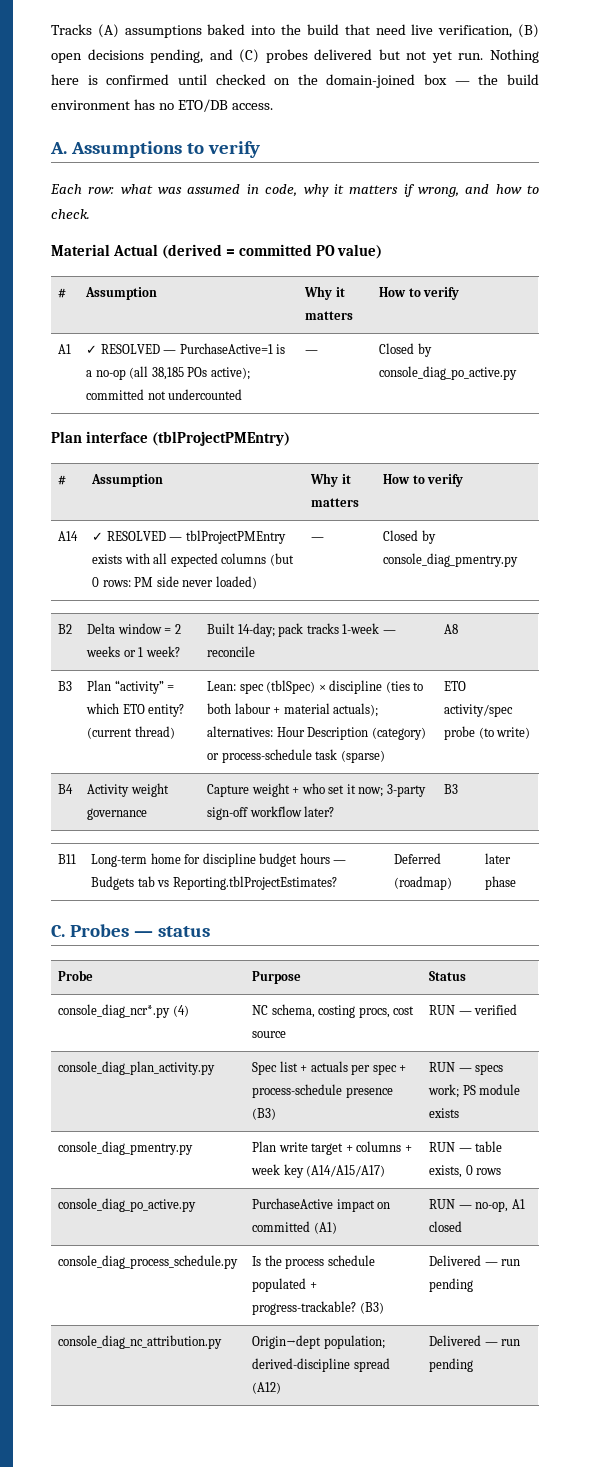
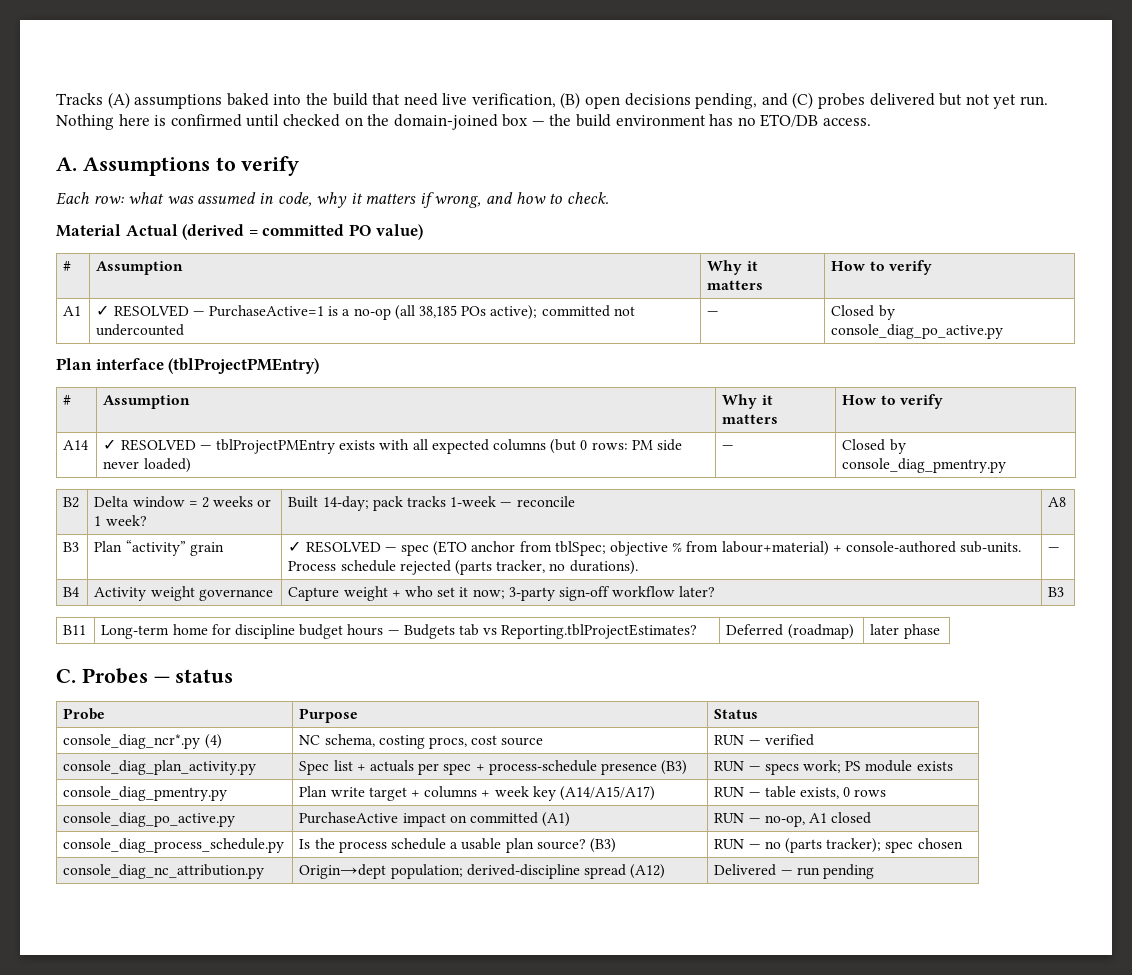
- B3 | Plan “activity” = which ETO entity? (current thread) | Lean: spec (tblSpec) × discipline (ties to both labour + material actuals); alternatives: Hour Description (category) or process-schedule task (sparse) | ETO activity/spec probe (to write)
+ B3 | Plan “activity” grain | ✓ RESOLVED — spec (ETO anchor from tblSpec; objective % from labour+material) + console-authored sub-units. Process schedule rejected (parts tracker, no durations). | —
- console_diag_process_schedule.py | Is the process schedule populated + progress-trackable? (B3) | Delivered — run pending
+ console_diag_process_schedule.py | Is the process schedule a usable plan source? (B3) | RUN — no (parts tracker); spec chosen

